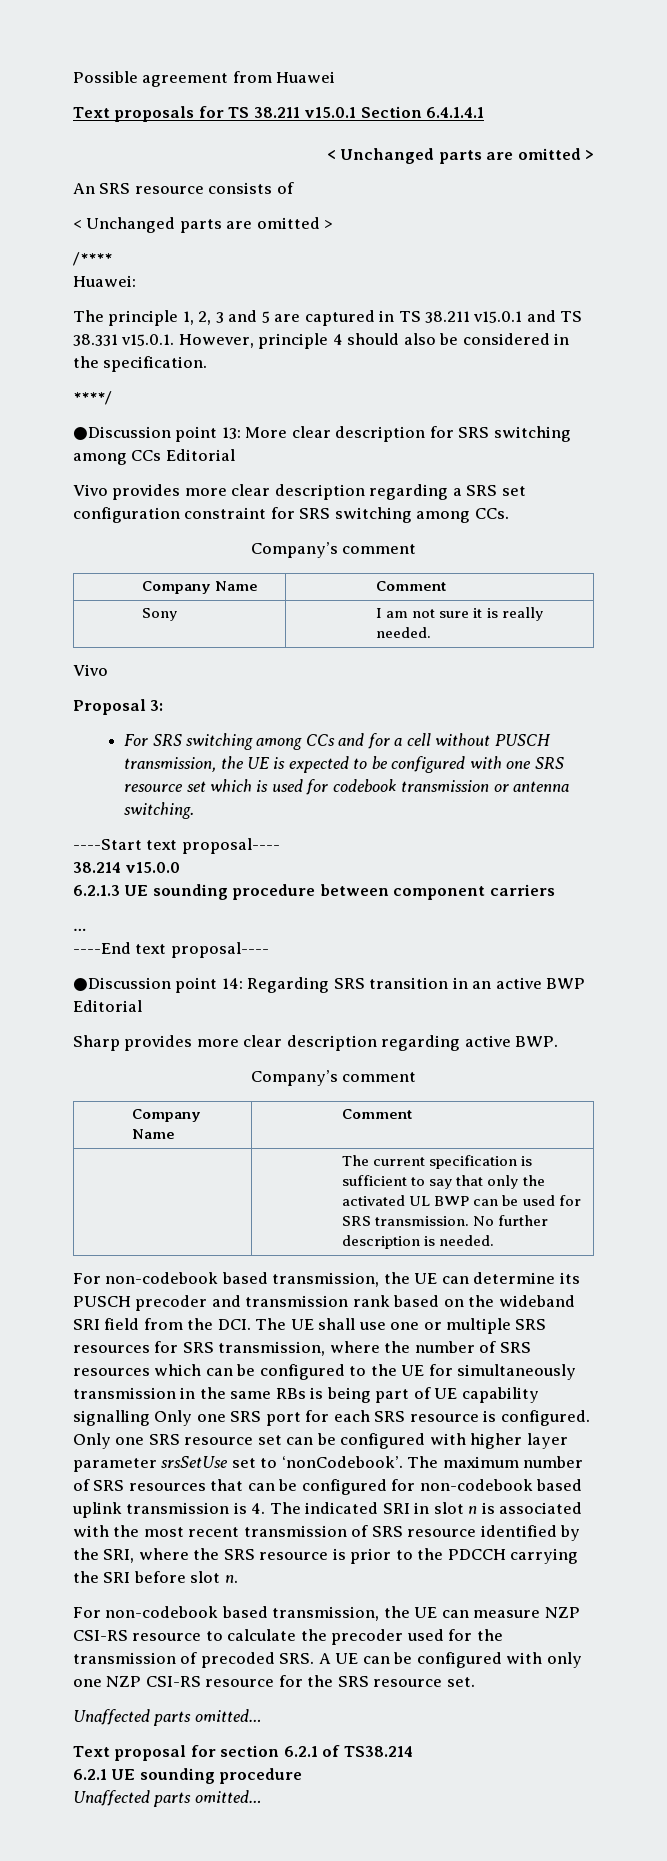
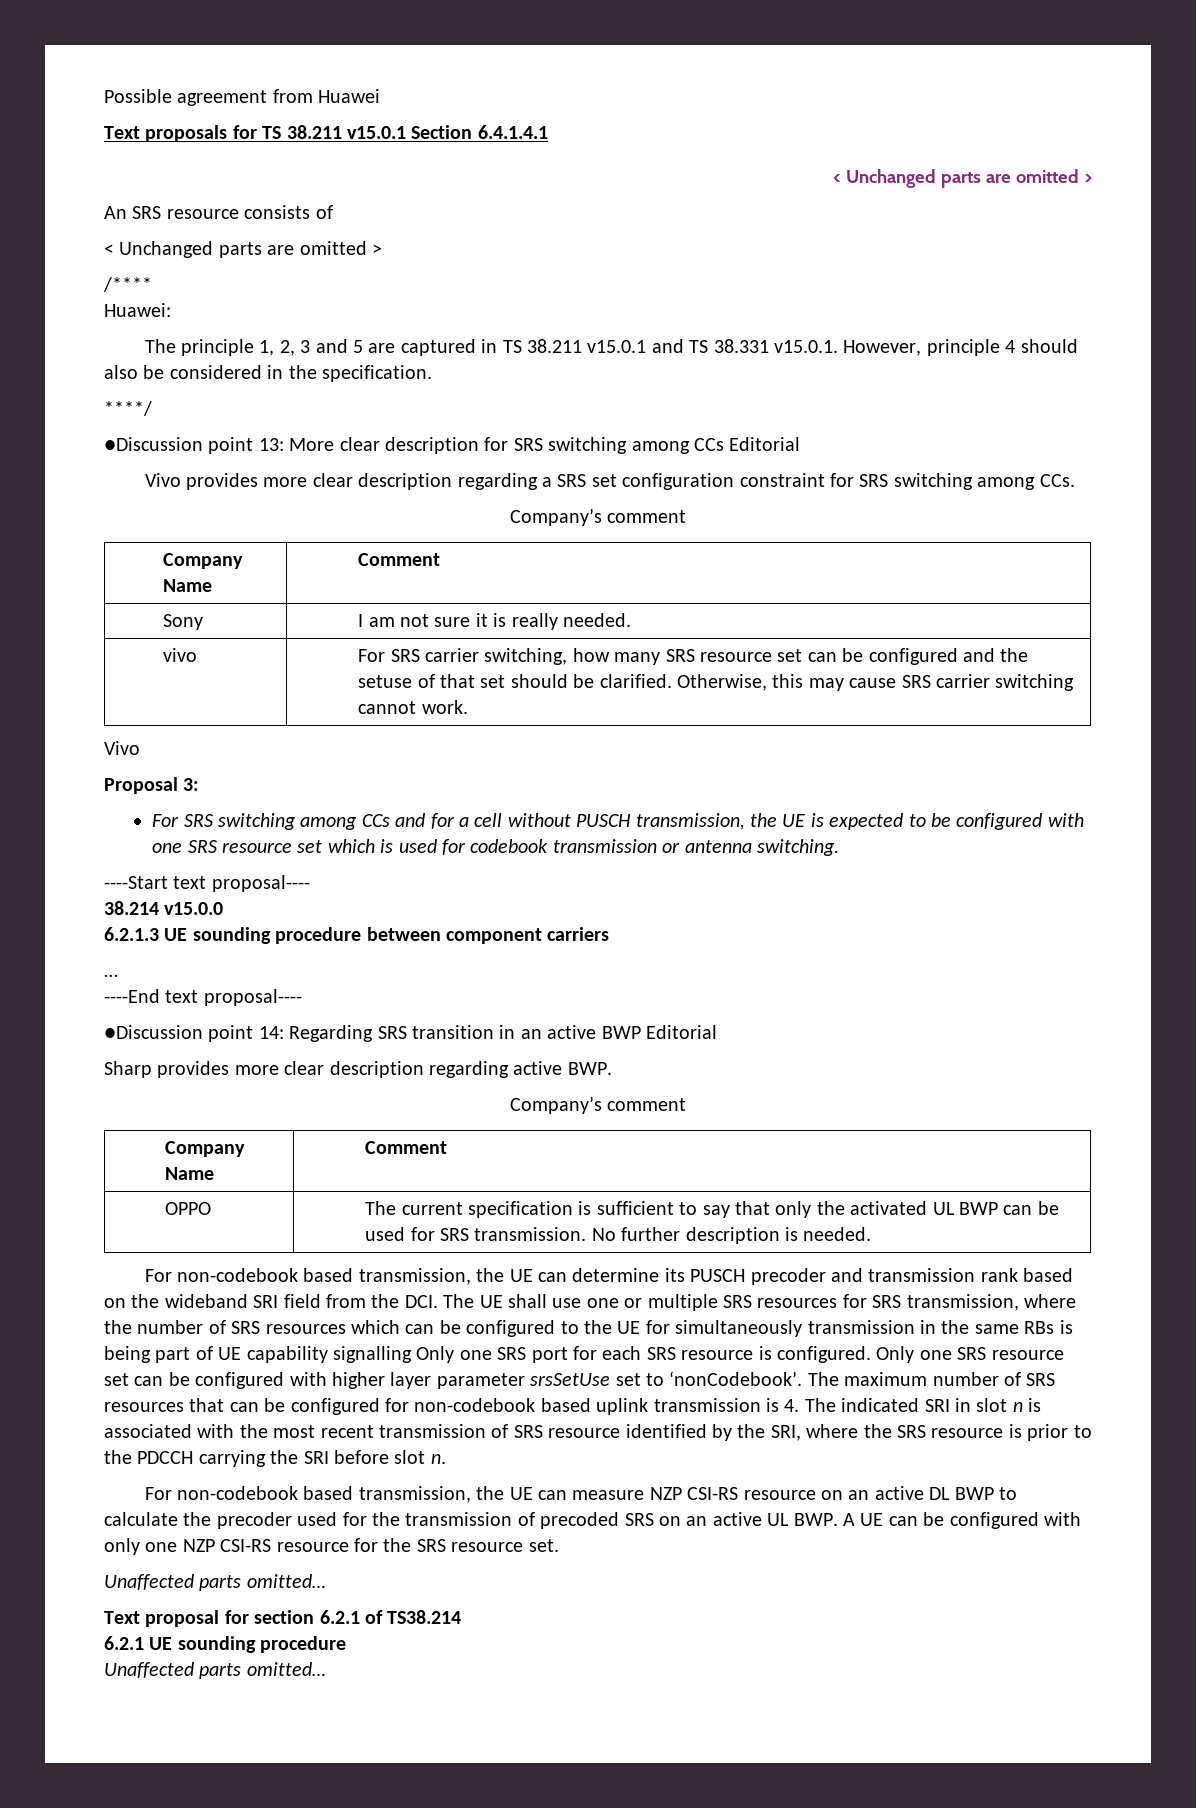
+ vivo | For SRS carrier switching, how many SRS resource set can be configured and the setuse of that set should be clarified. Otherwise, this may cause SRS carrier switching cannot work.
- | The current specification is sufficient to say that only the activated UL BWP can be used for SRS transmission. No further description is needed.
+ OPPO | The current specification is sufficient to say that only the activated UL BWP can be used for SRS transmission. No further description is needed.
- For non-codebook based transmission, the UE can measure NZP CSI-RS resource to calculate the precoder used for the transmission of precoded SRS. A UE can be configured with only one NZP CSI-RS resource for the SRS resource set.
+ For non-codebook based transmission, the UE can measure NZP CSI-RS resource on an active DL BWP to calculate the precoder used for the transmission of precoded SRS on an active UL BWP. A UE can be configured with only one NZP CSI-RS resource for the SRS resource set.

